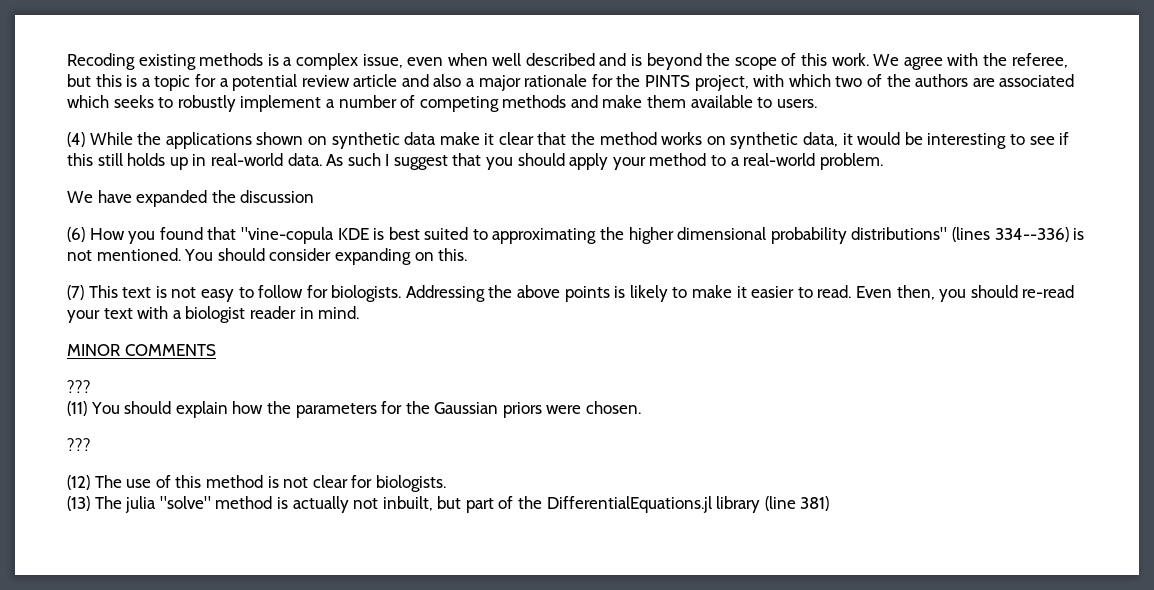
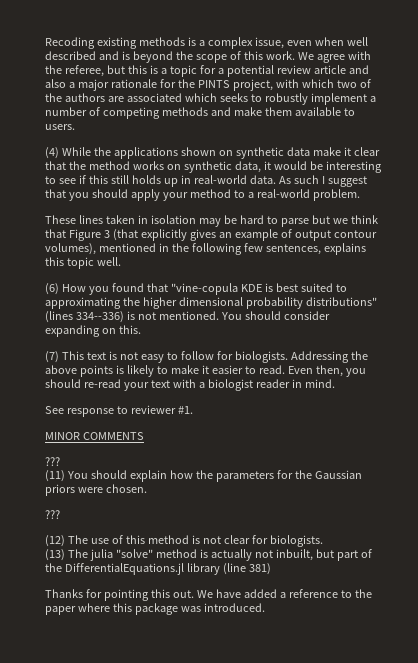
- We have expanded the discussion
+ These lines taken in isolation may be hard to parse but we think that Figure 3 (that explicitly gives an example of output contour volumes), mentioned in the following few sentences, explains this topic well.
+ See response to reviewer #1.
+ Thanks for pointing this out. We have added a reference to the paper where this package was introduced.

